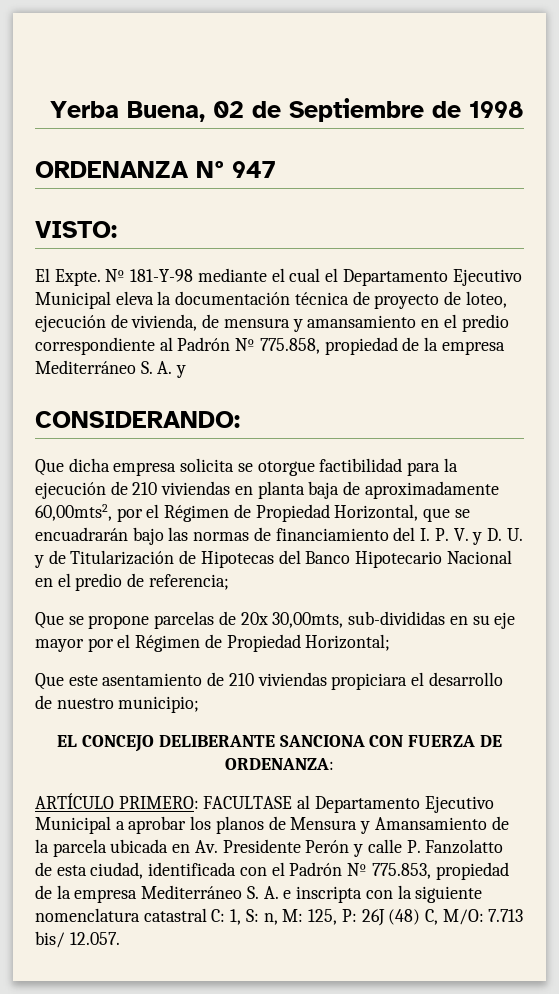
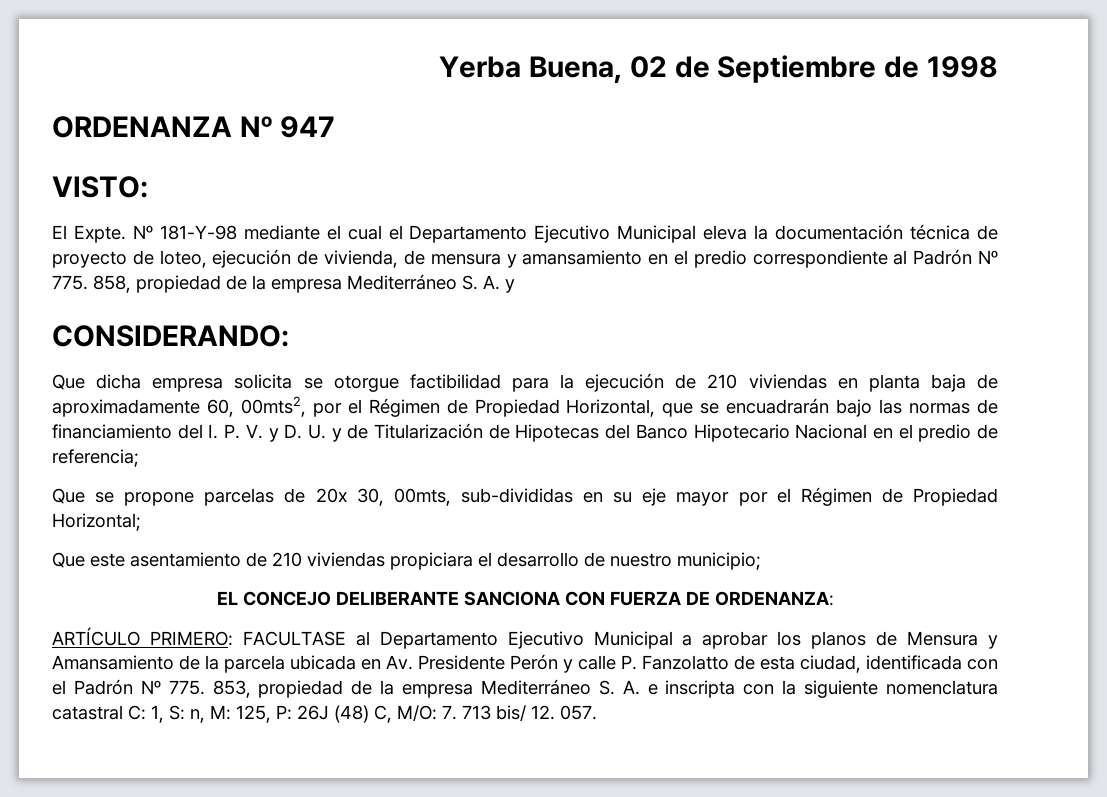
- Nº 181-Y-98 mediante el cual el Departamento Ejecutivo Municipal eleva la documentación técnica de proyecto de loteo, ejecución de vivienda, de mensura y amansamiento en el predio correspondiente al Padrón Nº 775.858, propiedad de la empresa Mediterráneo S. A. y
+ Nº 181-Y-98 mediante el cual el Departamento Ejecutivo Municipal eleva la documentación técnica de proyecto de loteo, ejecución de vivienda, de mensura y amansamiento en el predio correspondiente al Padrón Nº 775. 858, propiedad de la empresa Mediterráneo S. A. y
- Que dicha empresa solicita se otorgue factibilidad para la ejecución de 210 viviendas en planta baja de aproximadamente 60,00mts2, por el Régimen de Propiedad Horizontal, que se encuadrarán bajo las normas de financiamiento del I. P. V. y D. U. y de Titularización de Hipotecas del Banco Hipotecario Nacional en el predio de referencia;
+ Que dicha empresa solicita se otorgue factibilidad para la ejecución de 210 viviendas en planta baja de aproximadamente 60, 00mts2, por el Régimen de Propiedad Horizontal, que se encuadrarán bajo las normas de financiamiento del I. P. V. y D. U. y de Titularización de Hipotecas del Banco Hipotecario Nacional en el predio de referencia;
- Que se propone parcelas de 20x 30,00mts, sub-divididas en su eje mayor por el Régimen de Propiedad Horizontal;
+ Que se propone parcelas de 20x 30, 00mts, sub-divididas en su eje mayor por el Régimen de Propiedad Horizontal;
- ARTÍCULO PRIMERO: FACULTASE al Departamento Ejecutivo Municipal a aprobar los planos de Mensura y Amansamiento de la parcela ubicada en Av. Presidente Perón y calle P. Fanzolatto de esta ciudad, identificada con el Padrón Nº 775.853, propiedad de la empresa Mediterráneo S. A. e inscripta con la siguiente nomenclatura catastral C: 1, S: n, M: 125, P: 26J (48) C, M/O: 7.713 bis/ 12.057.
+ ARTÍCULO PRIMERO: FACULTASE al Departamento Ejecutivo Municipal a aprobar los planos de Mensura y Amansamiento de la parcela ubicada en Av. Presidente Perón y calle P. Fanzolatto de esta ciudad, identificada con el Padrón Nº 775. 853, propiedad de la empresa Mediterráneo S. A. e inscripta con la siguiente nomenclatura catastral C: 1, S: n, M: 125, P: 26J (48) C, M/O: 7. 713 bis/ 12. 057.

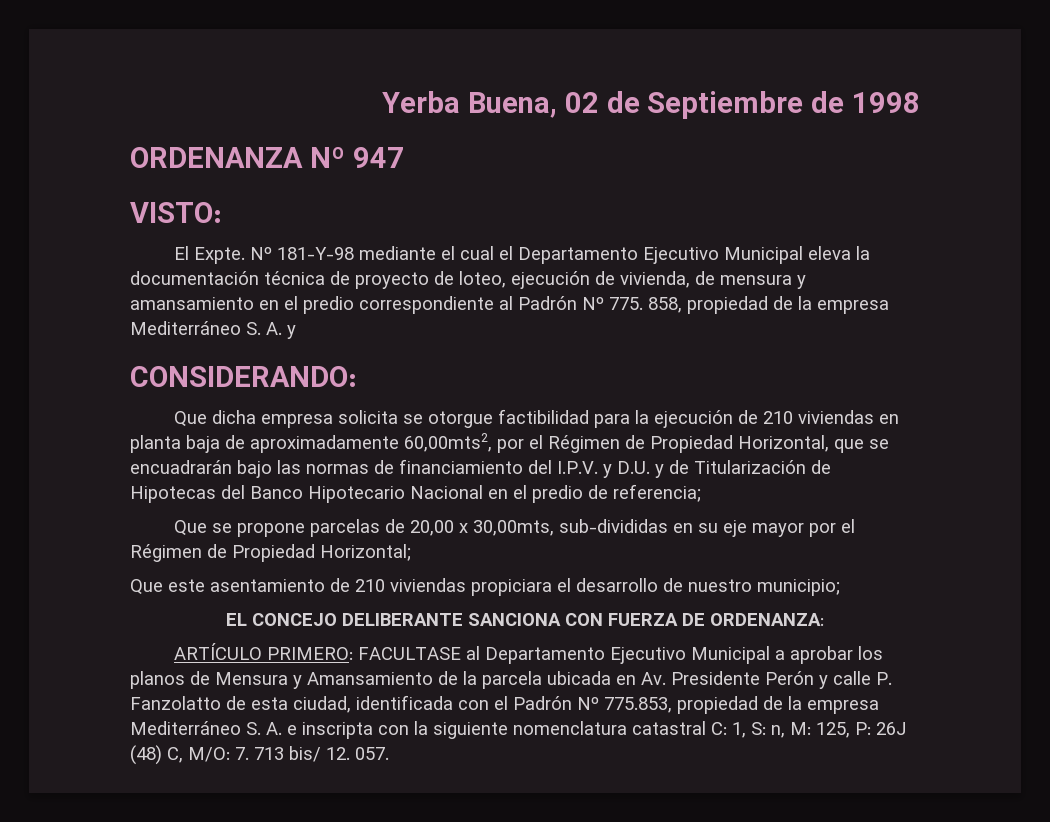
- Que dicha empresa solicita se otorgue factibilidad para la ejecución de 210 viviendas en planta baja de aproximadamente 60, 00mts2, por el Régimen de Propiedad Horizontal, que se encuadrarán bajo las normas de financiamiento del I. P. V. y D. U. y de Titularización de Hipotecas del Banco Hipotecario Nacional en el predio de referencia;
+ Que dicha empresa solicita se otorgue factibilidad para la ejecución de 210 viviendas en planta baja de aproximadamente 60,00mts2, por el Régimen de Propiedad Horizontal, que se encuadrarán bajo las normas de financiamiento del I.P.V. y D.U. y de Titularización de Hipotecas del Banco Hipotecario Nacional en el predio de referencia;
- Que se propone parcelas de 20x 30, 00mts, sub-divididas en su eje mayor por el Régimen de Propiedad Horizontal;
+ Que se propone parcelas de 20,00 x 30,00mts, sub-divididas en su eje mayor por el Régimen de Propiedad Horizontal;
- FACULTASE al Departamento Ejecutivo Municipal a aprobar los planos de Mensura y Amansamiento de la parcela ubicada en Av. Presidente Perón y calle P. Fanzolatto de esta ciudad, identificada con el Padrón Nº 775. 853, propiedad de la empresa Mediterráneo S. A. e inscripta con la siguiente nomenclatura catastral C:
+ FACULTASE al Departamento Ejecutivo Municipal a aprobar los planos de Mensura y Amansamiento de la parcela ubicada en Av. Presidente Perón y calle P. Fanzolatto de esta ciudad, identificada con el Padrón Nº 775.853, propiedad de la empresa Mediterráneo S. A. e inscripta con la siguiente nomenclatura catastral C:

